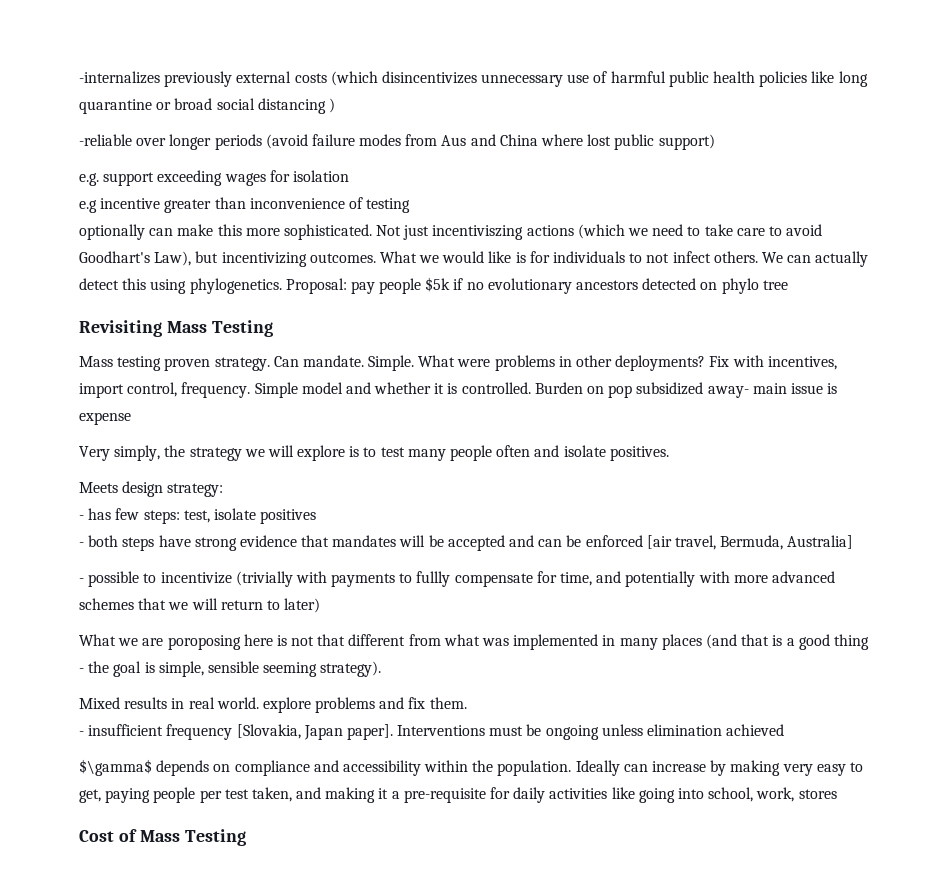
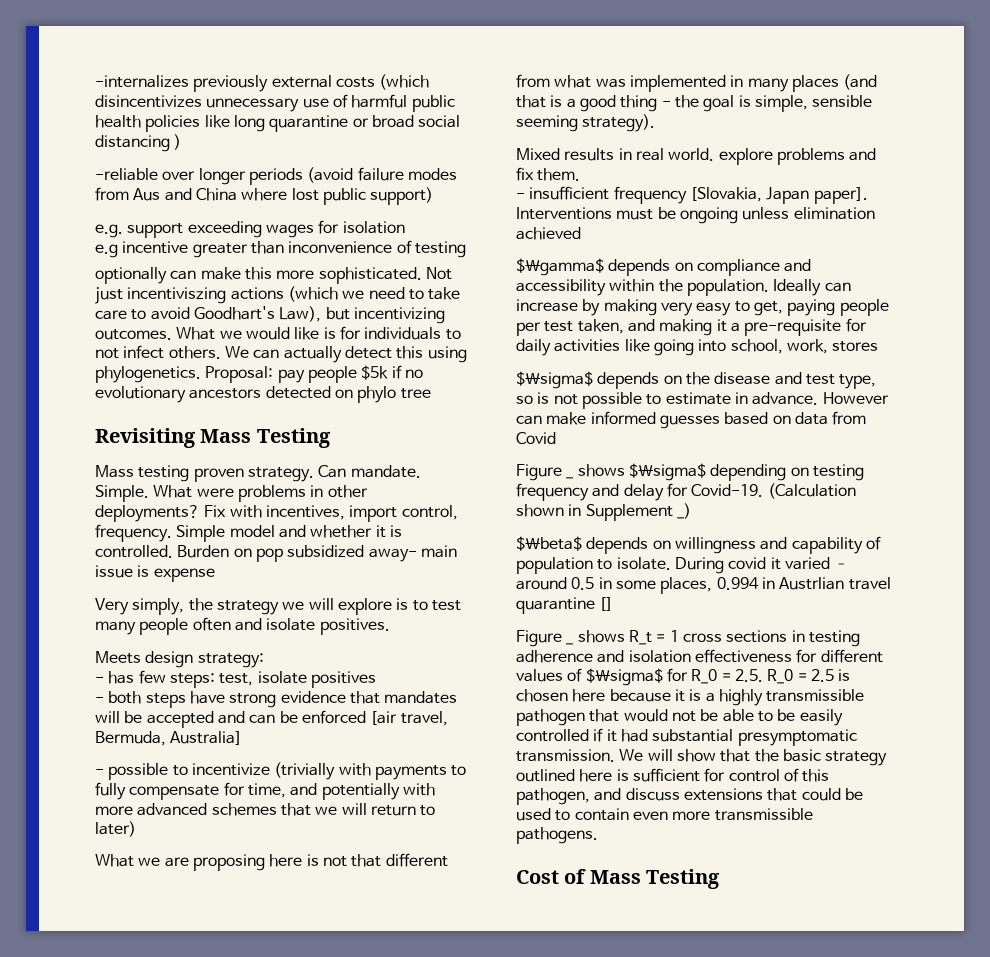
- - possible to incentivize (trivially with payments to fullly compensate for time, and potentially with more advanced schemes that we will return to later)
+ - possible to incentivize (trivially with payments to fully compensate for time, and potentially with more advanced schemes that we will return to later)
- What we are poroposing here is not that different from what was implemented in many places (and that is a good thing - the goal is simple, sensible seeming strategy).
+ What we are proposing here is not that different from what was implemented in many places (and that is a good thing - the goal is simple, sensible seeming strategy).
+ $\sigma$ depends on the disease and test type, so is not possible to estimate in advance. However can make informed guesses based on data from Covid
+ Figure _ shows $\sigma$ depending on testing frequency and delay for Covid-19. (Calculation shown in Supplement _)
+ $\beta$ depends on willingness and capability of population to isolate. During covid it varied – around 0.5 in some places, 0.994 in Austrlian travel quarantine []
+ Figure _ shows R_t = 1 cross sections in testing adherence and isolation effectiveness for different values of $\sigma$ for R_0 = 2.5. R_0 = 2.5 is chosen here because it is a highly transmissible pathogen that would not be able to be easily controlled if it had substantial presymptomatic transmission. We will show that the basic strategy outlined here is sufficient for control of this pathogen, and discuss extensions that could be used to contain even more transmissible pathogens.

